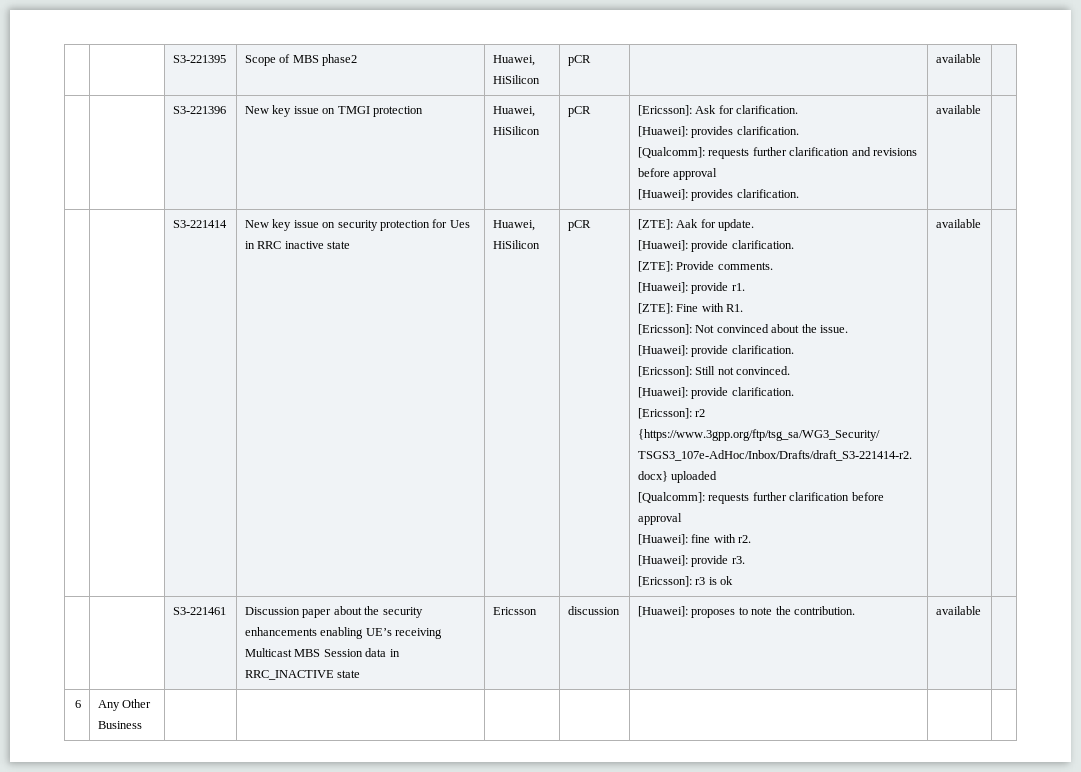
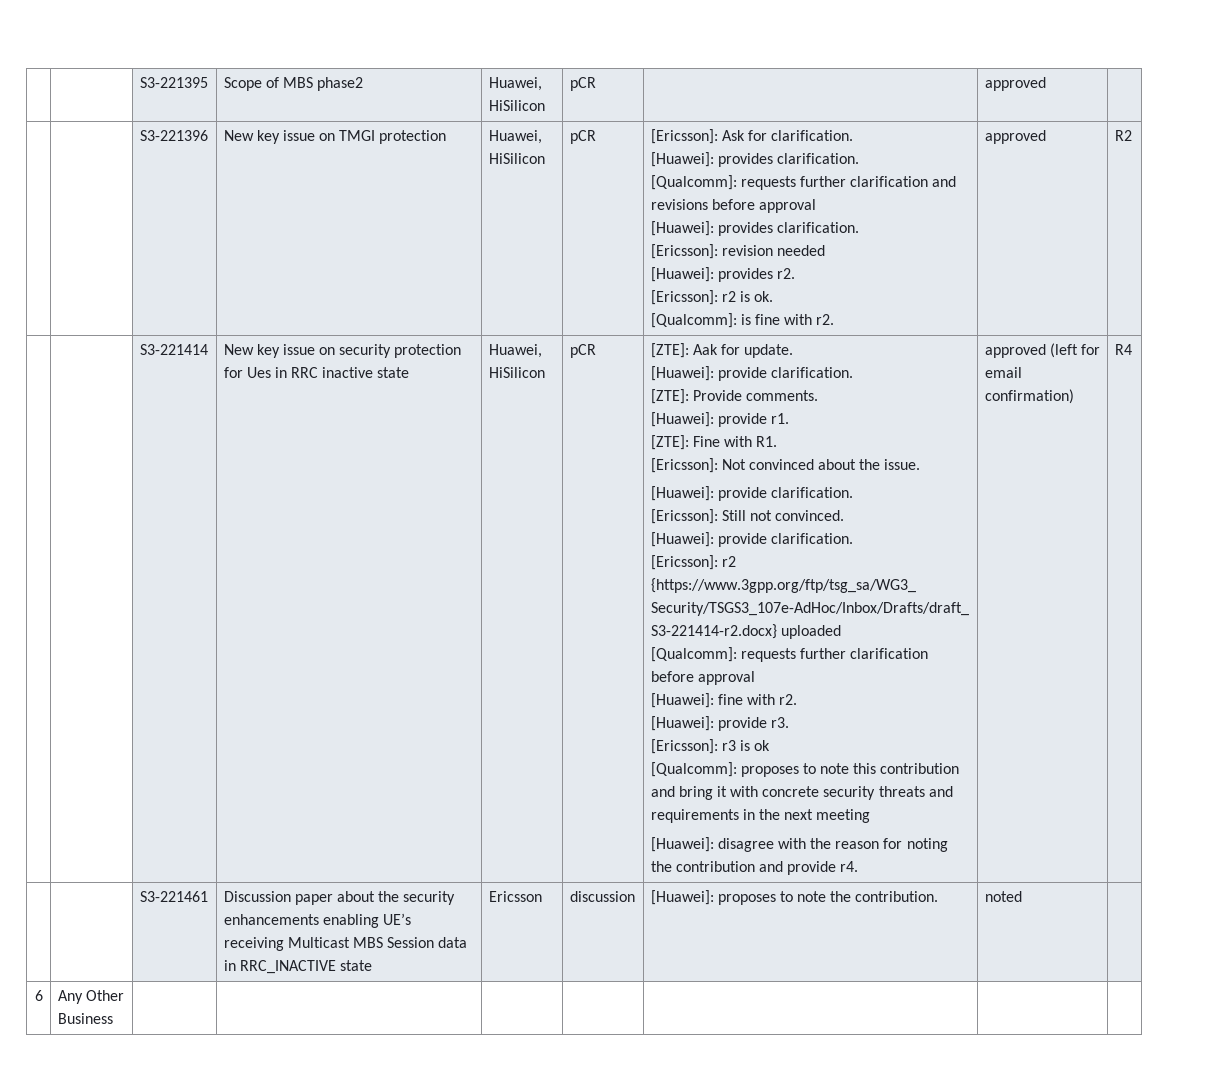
- | | S3-221395 | Scope of MBS phase2 | Huawei, HiSilicon | pCR | | available |
+ | | S3-221395 | Scope of MBS phase2 | Huawei, HiSilicon | pCR | | approved |
  [Qualcomm]: requests further clarification and revisions before approval
- [Huawei]: provides clarification. | available
+ [Huawei]: provides clarification.
+ [Ericsson]: revision needed
+ [Huawei]: provides r2.
+ [Ericsson]: r2 is ok.
+ [Qualcomm]: is fine with r2. | approved | R2
- [Ericsson]: r3 is ok | available
+ [Ericsson]: r3 is ok
+ [Qualcomm]: proposes to note this contribution and bring it with concrete security threats and requirements in the next meeting
+ [Huawei]: disagree with the reason for noting the contribution and provide r4. | approved (left for email confirmation) | R4
- | | S3-221461 | Discussion paper about the security enhancements enabling UE’s receiving Multicast MBS Session data in RRC_INACTIVE state | Ericsson | discussion | [Huawei]: proposes to note the contribution. | available |
+ | | S3-221461 | Discussion paper about the security enhancements enabling UE’s receiving Multicast MBS Session data in RRC_INACTIVE state | Ericsson | discussion | [Huawei]: proposes to note the contribution. | noted |

